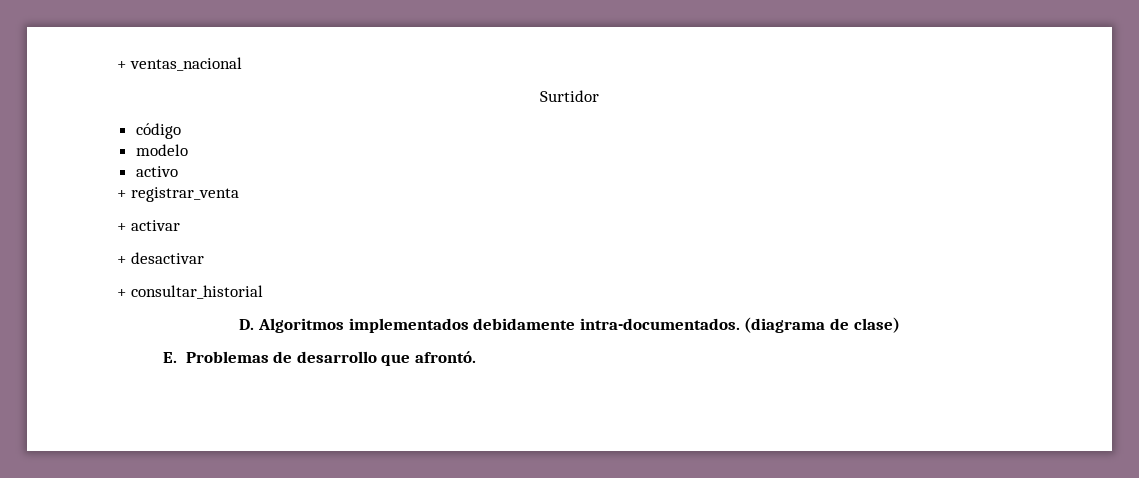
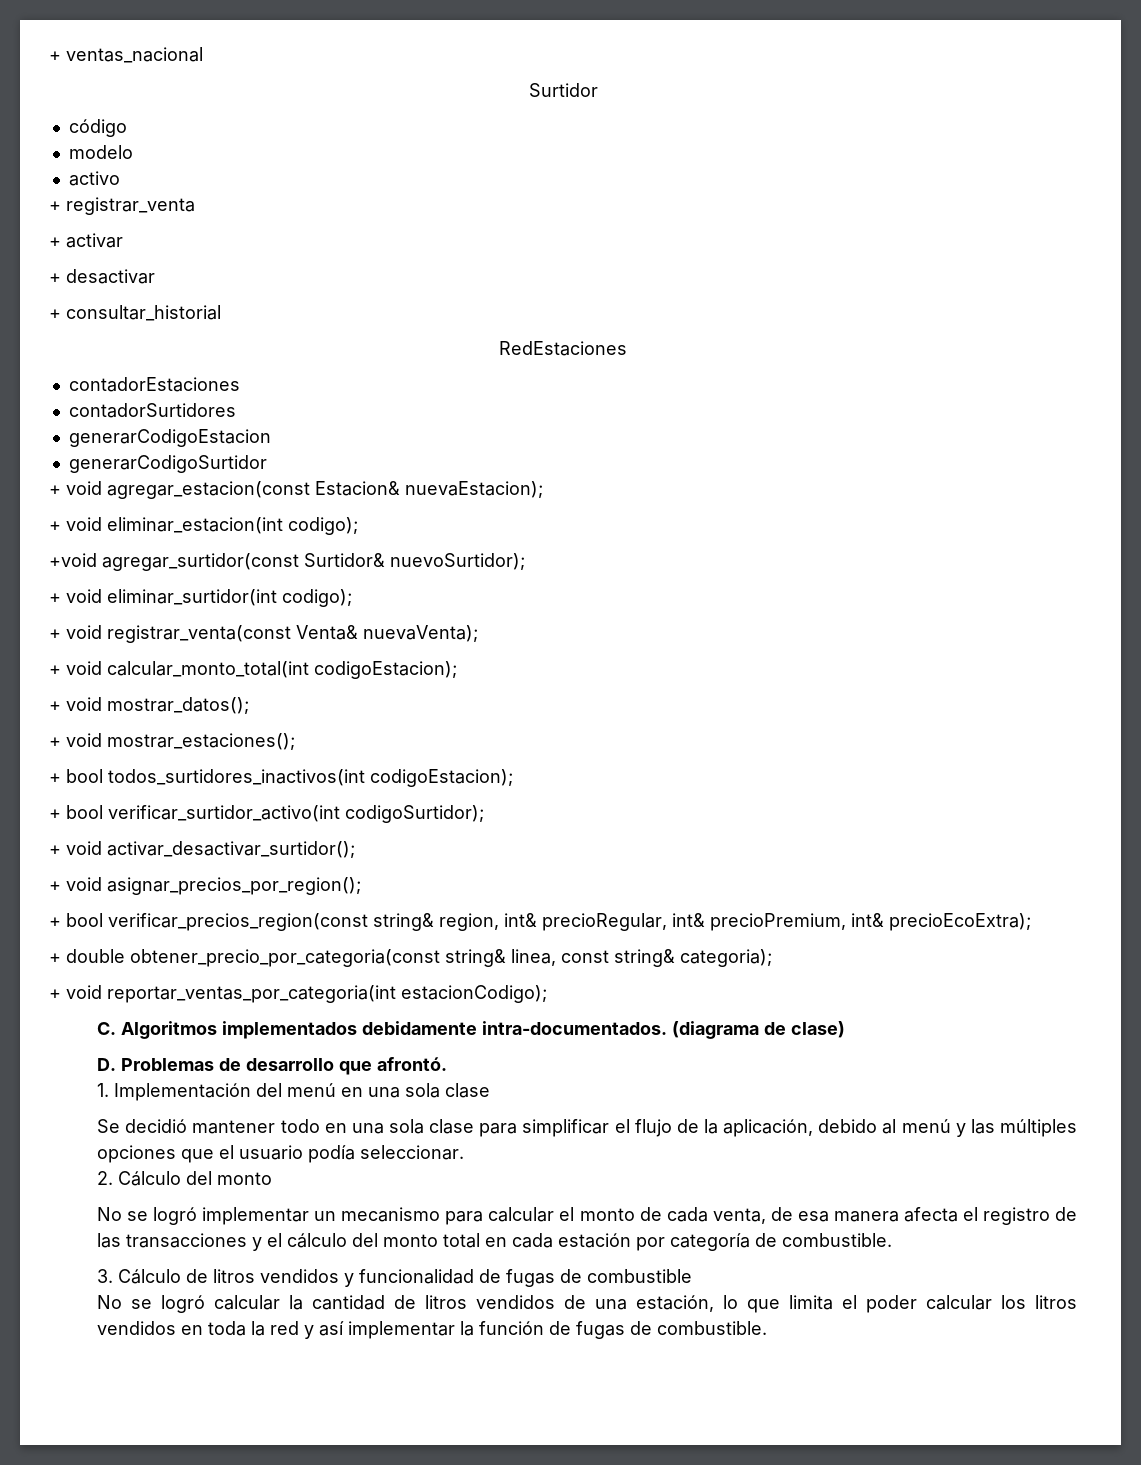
- D. Algoritmos implementados debidamente intra-documentados.
+ RedEstaciones
+ contadorEstaciones
+ contadorSurtidores
+ generarCodigoEstacion
+ generarCodigoSurtidor
+ + void agregar_estacion(const Estacion& nuevaEstacion);
+ + void eliminar_estacion(int codigo);
+ +void agregar_surtidor(const Surtidor& nuevoSurtidor);
+ + void eliminar_surtidor(int codigo);
+ + void registrar_venta(const Venta& nuevaVenta);
+ + void calcular_monto_total(int codigoEstacion);
+ + void mostrar_datos();
+ + void mostrar_estaciones();
+ + bool todos_surtidores_inactivos(int codigoEstacion);
+ + bool verificar_surtidor_activo(int codigoSurtidor);
+ + void activar_desactivar_surtidor();
+ + void asignar_precios_por_region();
+ + bool verificar_precios_region(const string& region, int& precioRegular, int& precioPremium, int& precioEcoExtra);
+ + double obtener_precio_por_categoria(const string& linea, const string& categoria);
+ + void reportar_ventas_por_categoria(int estacionCodigo);
+ C. Algoritmos implementados debidamente intra-documentados.
- E. Problemas de desarrollo que afrontó.
+ D. Problemas de desarrollo que afrontó.
+ 1. Implementación del menú en una sola clase
+ Se decidió mantener todo en una sola clase para simplificar el flujo de la aplicación, debido al menú y las múltiples opciones que el usuario podía seleccionar.
+ 2. Cálculo del monto
+ No se logró implementar un mecanismo para calcular el monto de cada venta, de esa manera afecta el registro de las transacciones y el cálculo del monto total en cada estación por categoría de combustible.
+ 3. Cálculo de litros vendidos y funcionalidad de fugas de combustible
+ No se logró calcular la cantidad de litros vendidos de una estación, lo que limita el poder calcular los litros vendidos en toda la red y así implementar la función de fugas de combustible.

